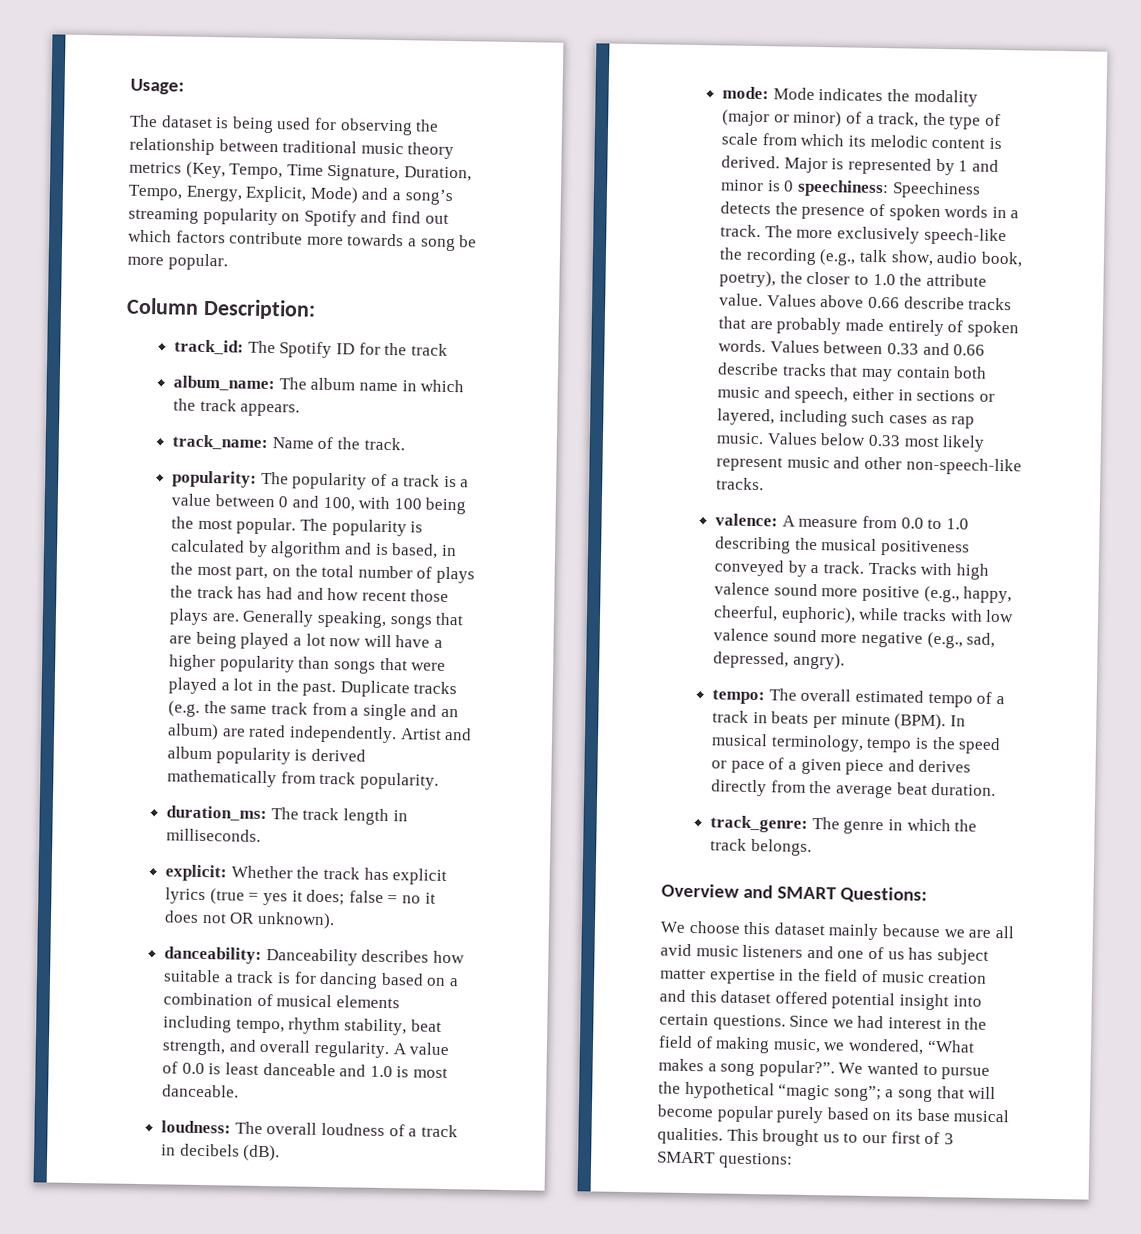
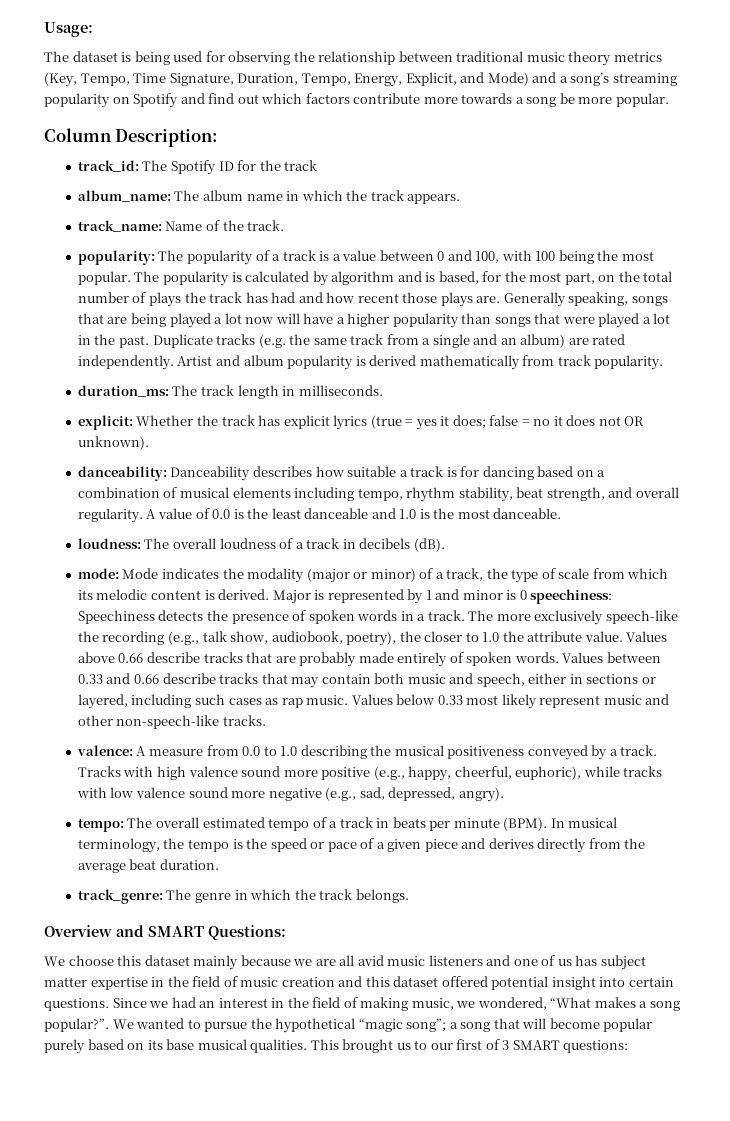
- The dataset is being used for observing the relationship between traditional music theory metrics (Key, Tempo, Time Signature, Duration, Tempo, Energy, Explicit, Mode) and a song’s streaming popularity on Spotify and find out which factors contribute more towards a song be more popular.
+ The dataset is being used for observing the relationship between traditional music theory metrics (Key, Tempo, Time Signature, Duration, Tempo, Energy, Explicit, and Mode) and a song’s streaming popularity on Spotify and find out which factors contribute more towards a song be more popular.
- The popularity is calculated by algorithm and is based, in the most part, on the total number of plays the track has had and how recent those plays are.
+ The popularity is calculated by algorithm and is based, for the most part, on the total number of plays the track has had and how recent those plays are.
- A value of 0.0 is least danceable and 1.0 is most danceable.
+ A value of 0.0 is the least danceable and 1.0 is the most danceable.
- The more exclusively speech-like the recording (e.g., talk show, audio book, poetry), the closer to 1.0 the attribute value.
+ The more exclusively speech-like the recording (e.g., talk show, audiobook, poetry), the closer to 1.0 the attribute value.
- In musical terminology, tempo is the speed or pace of a given piece and derives directly from the average beat duration.
+ In musical terminology, the tempo is the speed or pace of a given piece and derives directly from the average beat duration.
- Since we had interest in the field of making music, we wondered, “What makes a song popular?”.
+ Since we had an interest in the field of making music, we wondered, “What makes a song popular?”.

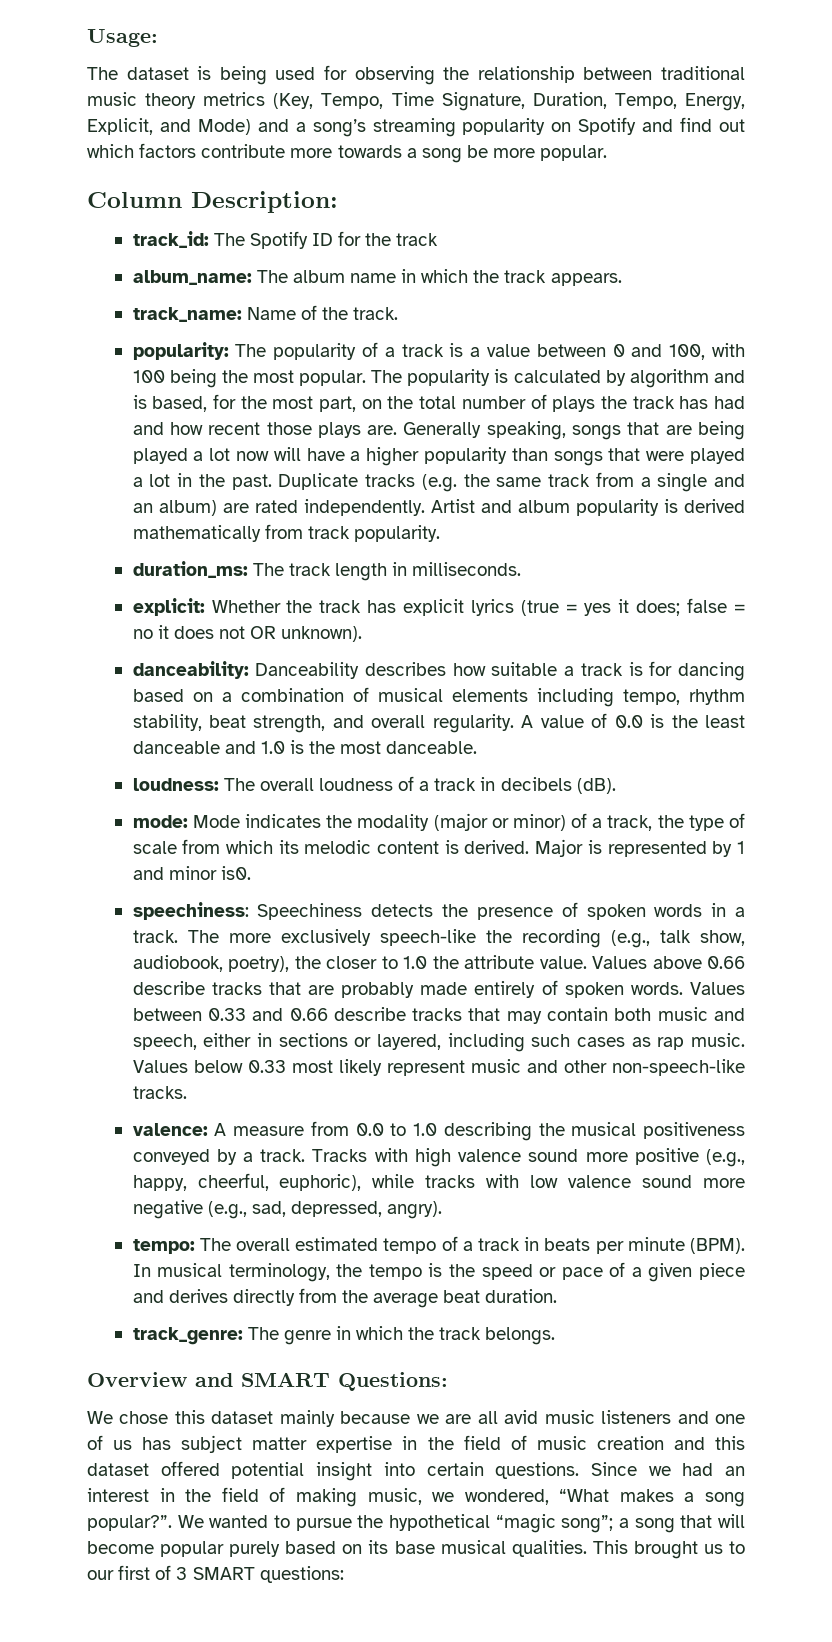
- Major is represented by 1 and minor is 0 speechiness: Speechiness detects the presence of spoken words in a track.
+ Major is represented by 1 and minor is0.
+ speechiness: Speechiness detects the presence of spoken words in a track.
- We choose this dataset mainly because we are all avid music listeners and one of us has subject matter expertise in the field of music creation and this dataset offered potential insight into certain questions.
+ We chose this dataset mainly because we are all avid music listeners and one of us has subject matter expertise in the field of music creation and this dataset offered potential insight into certain questions.

